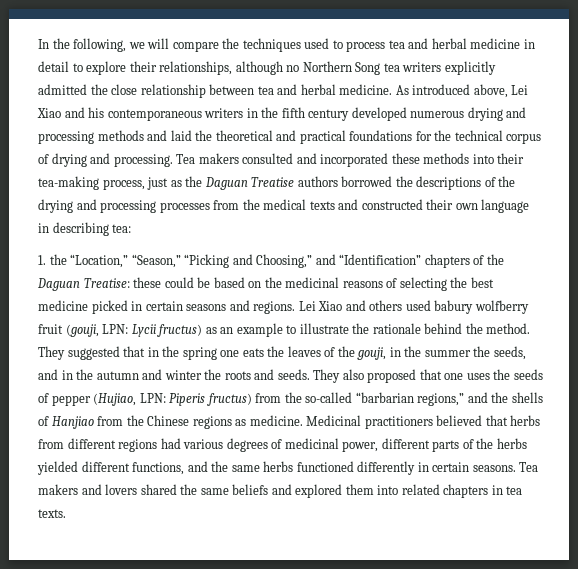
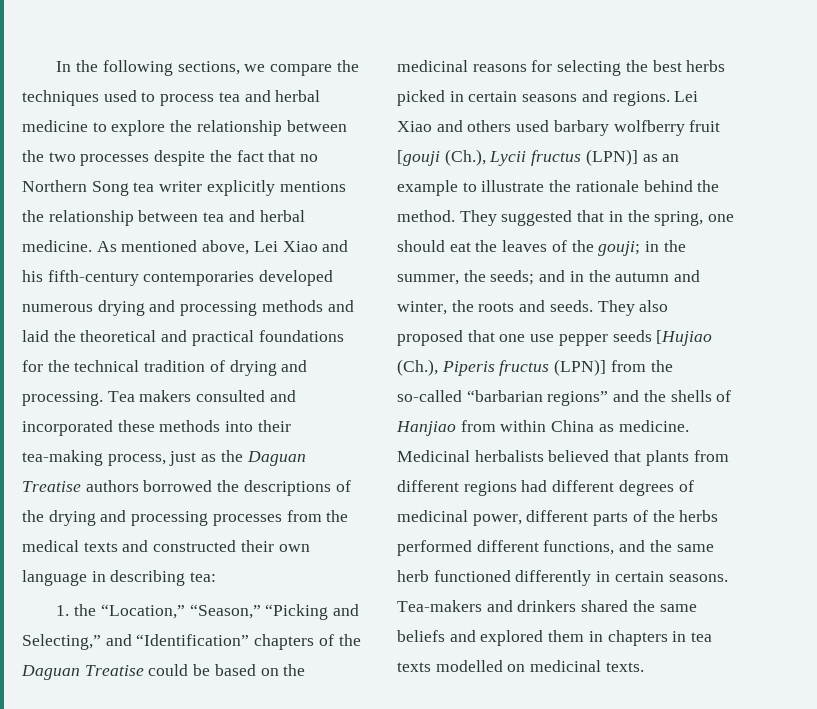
- In the following, we will compare the techniques used to process tea and herbal medicine in detail to explore their relationships, although no Northern Song tea writers explicitly admitted the close relationship between tea and herbal medicine.
+ In the following sections, we compare the techniques used to process tea and herbal medicine to explore the relationship between the two processes despite the fact that no Northern Song tea writer explicitly mentions the relationship between tea and herbal medicine.
- As introduced above, Lei Xiao and his contemporaneous writers in the fifth century developed numerous drying and processing methods and laid the theoretical and practical foundations for the technical corpus of drying and processing.
+ As mentioned above, Lei Xiao and his fifth-century contemporaries developed numerous drying and processing methods and laid the theoretical and practical foundations for the technical tradition of drying and processing.
- 1. the “Location,” “Season,” “Picking and Choosing,” and “Identification” chapters of the Daguan Treatise: these could be based on the medicinal reasons of selecting the best medicine picked in certain seasons and regions.
+ 1. the “Location,” “Season,” “Picking and Selecting,” and “Identification” chapters of the Daguan Treatise could be based on the medicinal reasons for selecting the best herbs picked in certain seasons and regions.
- Lei Xiao and others used babury wolfberry fruit (gouji, LPN: Lycii fructus) as an example to illustrate the rationale behind the method.
+ Lei Xiao and others used barbary wolfberry fruit [gouji (Ch.), Lycii fructus (LPN)] as an example to illustrate the rationale behind the method.
- They suggested that in the spring one eats the leaves of the gouji, in the summer the seeds, and in the autumn and winter the roots and seeds.
+ They suggested that in the spring, one should eat the leaves of the gouji; in the summer, the seeds; and in the autumn and winter, the roots and seeds.
- They also proposed that one uses the seeds of pepper (Hujiao, LPN: Piperis fructus) from the so-called “barbarian regions,” and the shells of Hanjiao from the Chinese regions as medicine.
+ They also proposed that one use pepper seeds [Hujiao (Ch.), Piperis fructus (LPN)] from the so-called “barbarian regions” and the shells of Hanjiao from within China as medicine.
- Medicinal practitioners believed that herbs from different regions had various degrees of medicinal power, different parts of the herbs yielded different functions, and the same herbs functioned differently in certain seasons.
+ Medicinal herbalists believed that plants from different regions had different degrees of medicinal power, different parts of the herbs performed different functions, and the same herb functioned differently in certain seasons.
- Tea makers and lovers shared the same beliefs and explored them into related chapters in tea texts.
+ Tea-makers and drinkers shared the same beliefs and explored them in chapters in tea texts modelled on medicinal texts.

